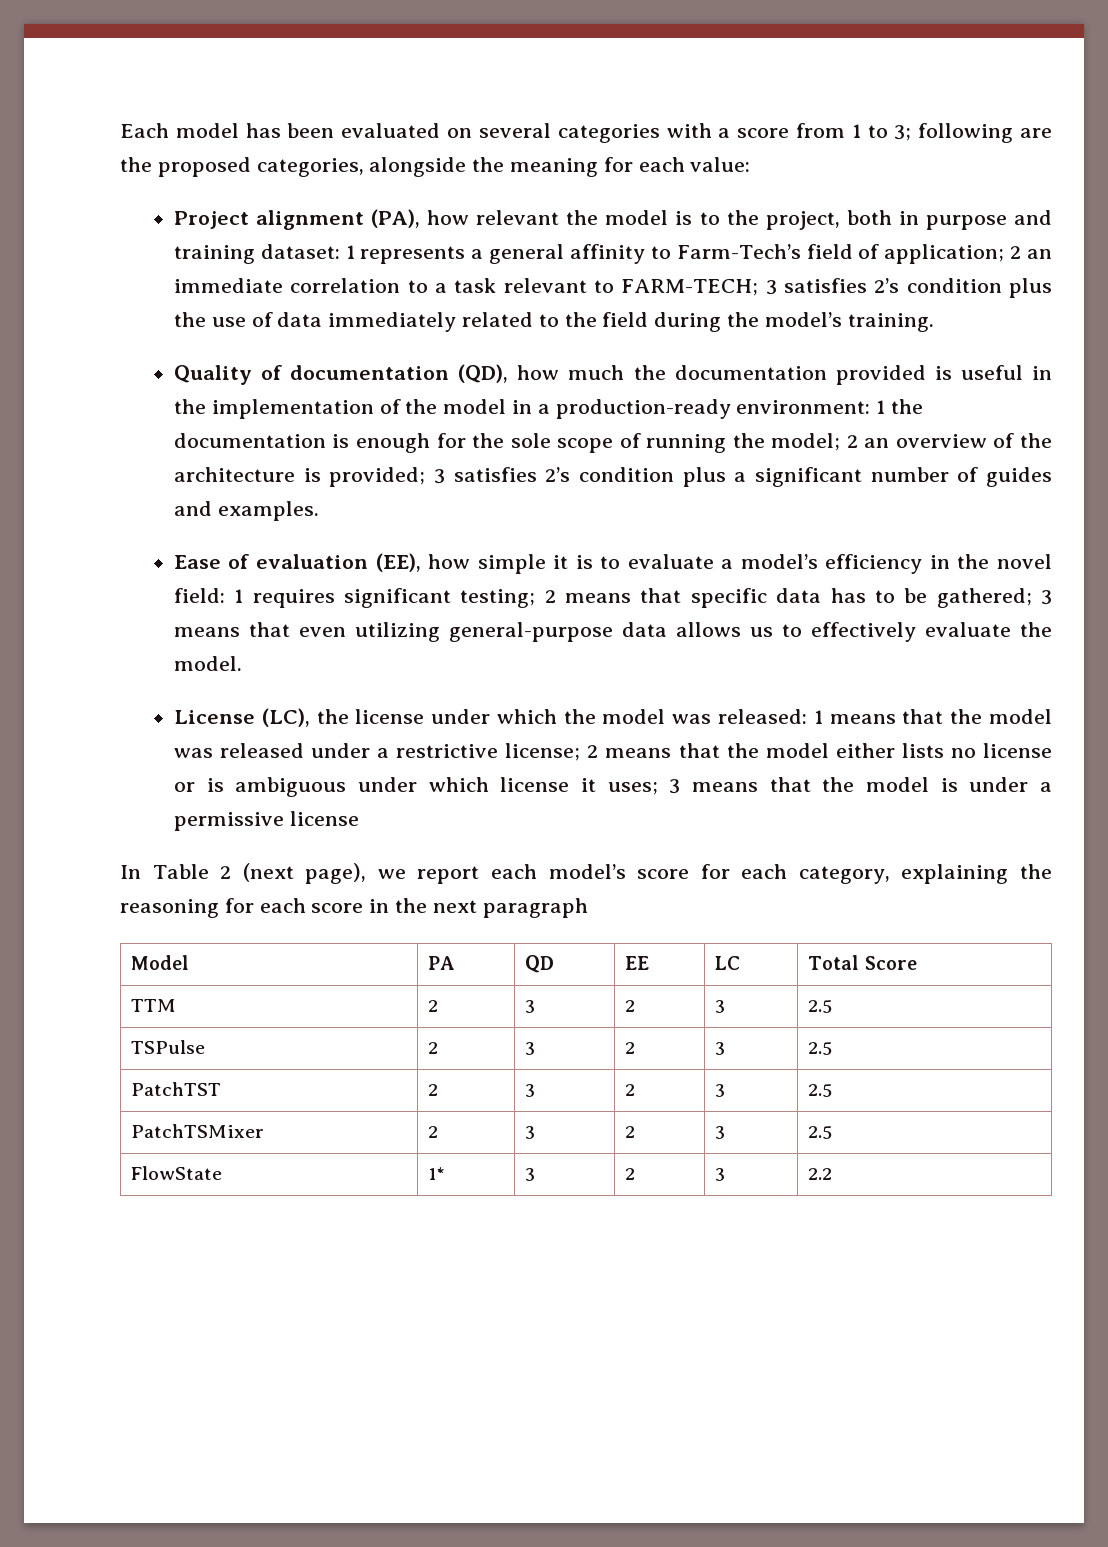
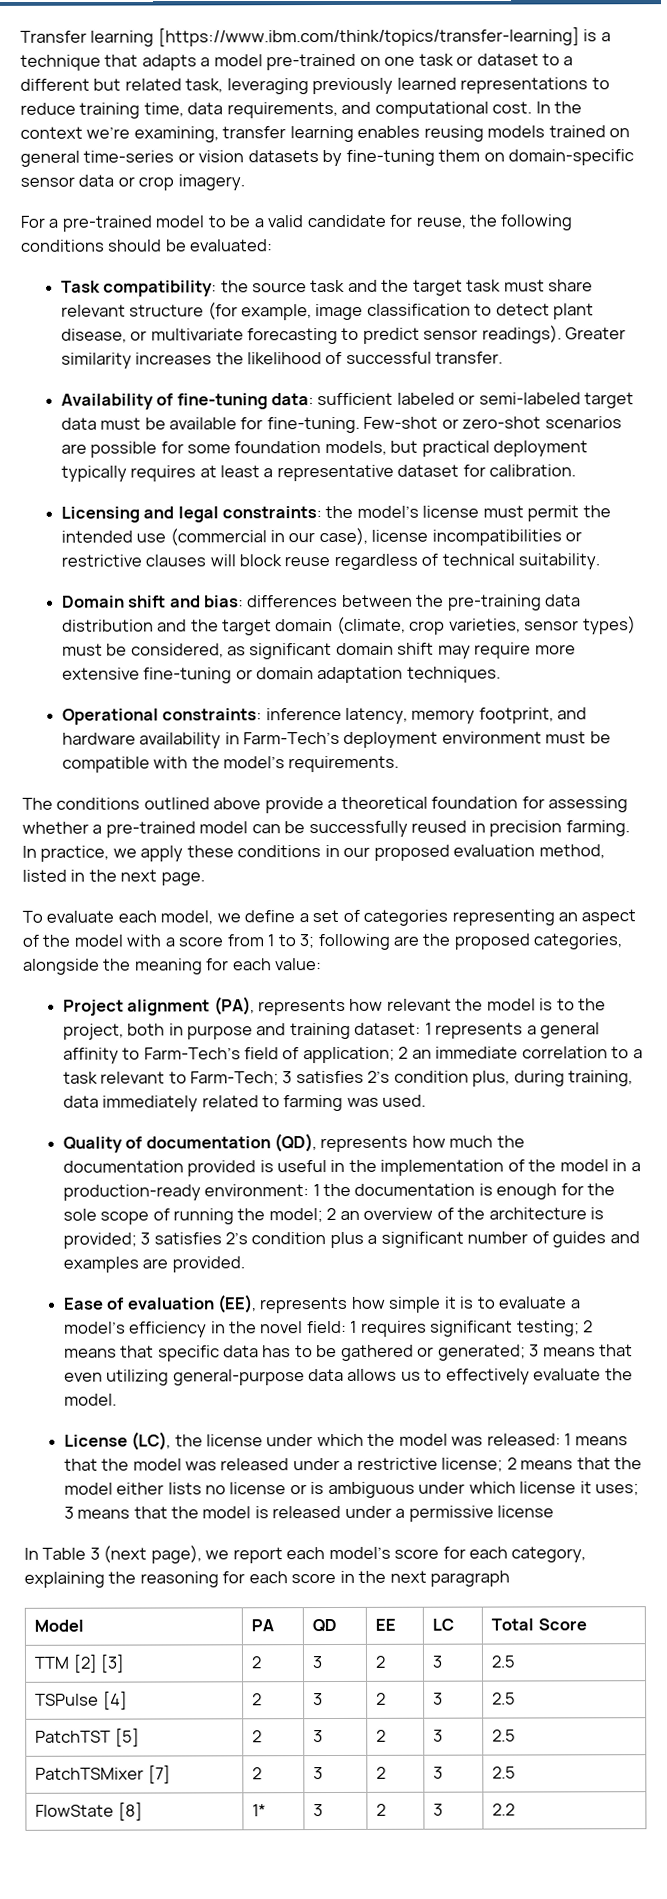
- Each model has been evaluated on several categories with a score from 1 to 3; following are the proposed categories, alongside the meaning for each value:
+ Transfer learning [https://www.ibm.com/think/topics/transfer-learning] is a technique that adapts a model pre-trained on one task or dataset to a different but related task, leveraging previously learned representations to reduce training time, data requirements, and computational cost. In the context we’re examining, transfer learning enables reusing models trained on general time-series or vision datasets by fine-tuning them on domain-specific sensor data or crop imagery.
+ For a pre-trained model to be a valid candidate for reuse, the following conditions should be evaluated:
+ Task compatibility: the source task and the target task must share relevant structure (for example, image classification to detect plant disease, or multivariate forecasting to predict sensor readings). Greater similarity increases the likelihood of successful transfer.
+ Availability of fine-tuning data: sufficient labeled or semi-labeled target data must be available for fine-tuning. Few-shot or zero-shot scenarios are possible for some foundation models, but practical deployment typically requires at least a representative dataset for calibration.
+ Licensing and legal constraints: the model’s license must permit the intended use (commercial in our case), license incompatibilities or restrictive clauses will block reuse regardless of technical suitability.
+ Domain shift and bias: differences between the pre-training data distribution and the target domain (climate, crop varieties, sensor types) must be considered, as significant domain shift may require more extensive fine-tuning or domain adaptation techniques.
+ Operational constraints: inference latency, memory footprint, and hardware availability in Farm-Tech’s deployment environment must be compatible with the model’s requirements.
+ The conditions outlined above provide a theoretical foundation for assessing whether a pre-trained model can be successfully reused in precision farming. In practice, we apply these conditions in our proposed evaluation method, listed in the next page.
+ To evaluate each model, we define a set of categories representing an aspect of the model with a score from 1 to 3; following are the proposed categories, alongside the meaning for each value:
- Project alignment (PA), how relevant the model is to the project, both in purpose and training dataset: 1 represents a general affinity to Farm-Tech’s field of application; 2 an immediate correlation to a task relevant to FARM-TECH; 3 satisfies 2’s condition plus the use of data immediately related to the field during the model’s training.
+ Project alignment (PA), represents how relevant the model is to the project, both in purpose and training dataset: 1 represents a general affinity to Farm-Tech’s field of application; 2 an immediate correlation to a task relevant to Farm-Tech; 3 satisfies 2’s condition plus, during training, data immediately related to farming was used.
- Quality of documentation (QD), how much the documentation provided is useful in the implementation of the model in a production-ready environment: 1 the documentation is enough for the sole scope of running the model; 2 an overview of the architecture is provided; 3 satisfies 2’s condition plus a significant number of guides and examples.
+ Quality of documentation (QD), represents how much the documentation provided is useful in the implementation of the model in a production-ready environment: 1 the documentation is enough for the sole scope of running the model; 2 an overview of the architecture is provided; 3 satisfies 2’s condition plus a significant number of guides and examples are provided.
- Ease of evaluation (EE), how simple it is to evaluate a model’s efficiency in the novel field: 1 requires significant testing; 2 means that specific data has to be gathered; 3 means that even utilizing general-purpose data allows us to effectively evaluate the model.
+ Ease of evaluation (EE), represents how simple it is to evaluate a model’s efficiency in the novel field: 1 requires significant testing; 2 means that specific data has to be gathered or generated; 3 means that even utilizing general-purpose data allows us to effectively evaluate the model.
- License (LC), the license under which the model was released: 1 means that the model was released under a restrictive license; 2 means that the model either lists no license or is ambiguous under which license it uses; 3 means that the model is under a permissive license
+ License (LC), the license under which the model was released: 1 means that the model was released under a restrictive license; 2 means that the model either lists no license or is ambiguous under which license it uses; 3 means that the model is released under a permissive license
- In Table 2 (next page), we report each model’s score for each category, explaining the reasoning for each score in the next paragraph
+ In Table 3 (next page), we report each model’s score for each category, explaining the reasoning for each score in the next paragraph
- TTM | 2 | 3 | 2 | 3 | 2.5
+ TTM [2] [3] | 2 | 3 | 2 | 3 | 2.5
- TSPulse | 2 | 3 | 2 | 3 | 2.5
+ TSPulse [4] | 2 | 3 | 2 | 3 | 2.5
- PatchTST | 2 | 3 | 2 | 3 | 2.5
+ PatchTST [5] | 2 | 3 | 2 | 3 | 2.5
- PatchTSMixer | 2 | 3 | 2 | 3 | 2.5
+ PatchTSMixer [7] | 2 | 3 | 2 | 3 | 2.5
- FlowState | 1* | 3 | 2 | 3 | 2.2
+ FlowState [8] | 1* | 3 | 2 | 3 | 2.2

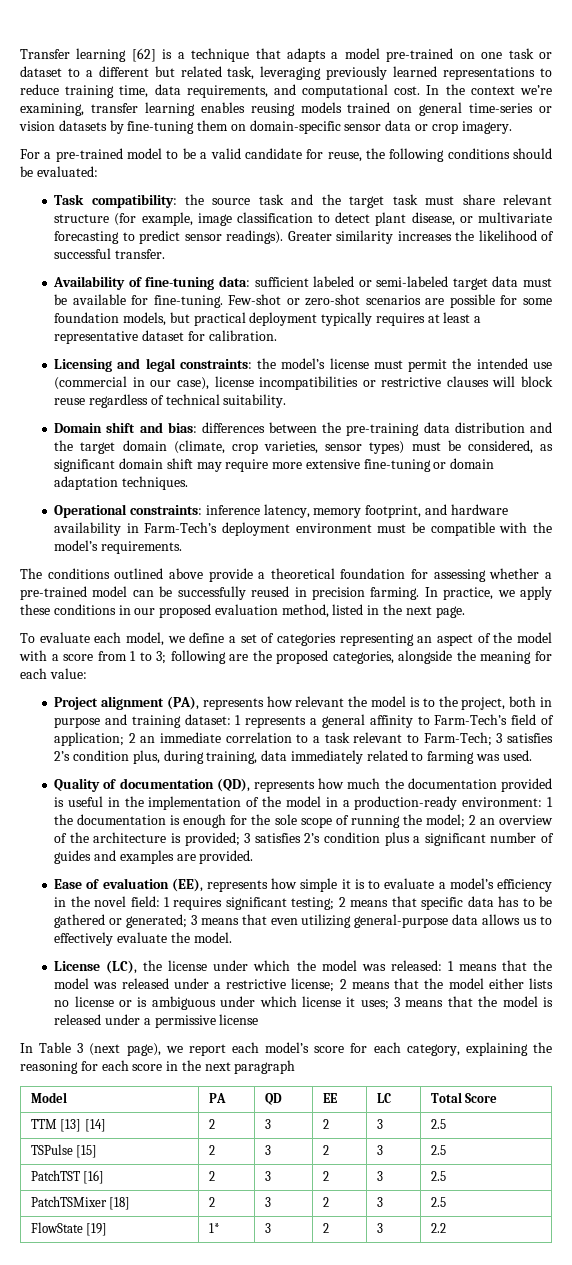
- Transfer learning [https://www.ibm.com/think/topics/transfer-learning] is a technique that adapts a model pre-trained on one task or dataset to a different but related task, leveraging previously learned representations to reduce training time, data requirements, and computational cost.
+ Transfer learning [62] is a technique that adapts a model pre-trained on one task or dataset to a different but related task, leveraging previously learned representations to reduce training time, data requirements, and computational cost.
- TTM [2] [3] | 2 | 3 | 2 | 3 | 2.5
+ TTM [13] [14] | 2 | 3 | 2 | 3 | 2.5
- TSPulse [4] | 2 | 3 | 2 | 3 | 2.5
+ TSPulse [15] | 2 | 3 | 2 | 3 | 2.5
- PatchTST [5] | 2 | 3 | 2 | 3 | 2.5
+ PatchTST [16] | 2 | 3 | 2 | 3 | 2.5
- PatchTSMixer [7] | 2 | 3 | 2 | 3 | 2.5
+ PatchTSMixer [18] | 2 | 3 | 2 | 3 | 2.5
- FlowState [8] | 1* | 3 | 2 | 3 | 2.2
+ FlowState [19] | 1* | 3 | 2 | 3 | 2.2

